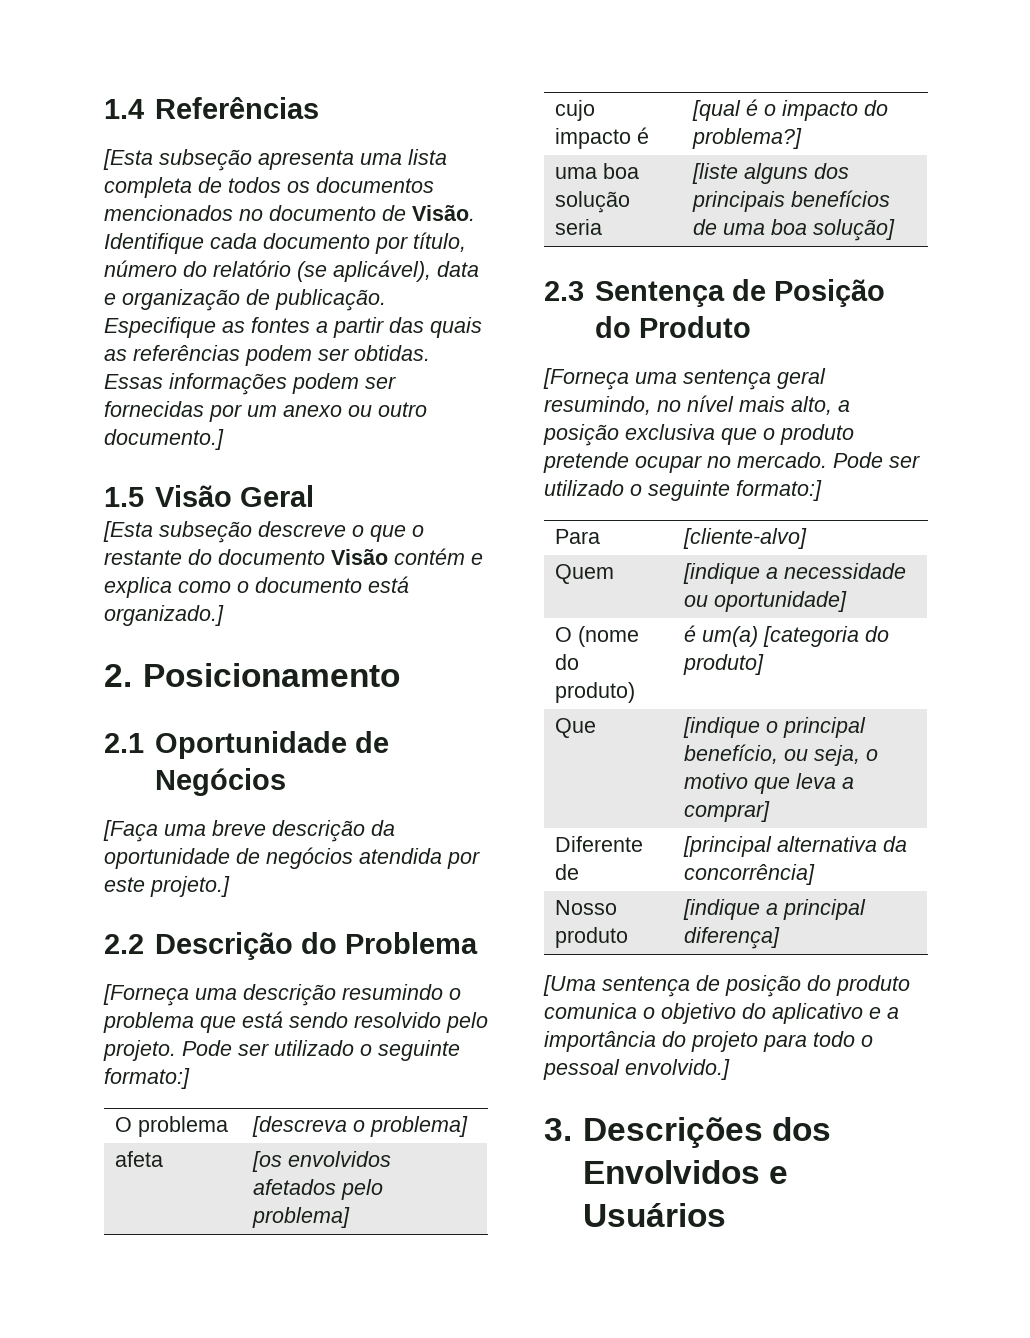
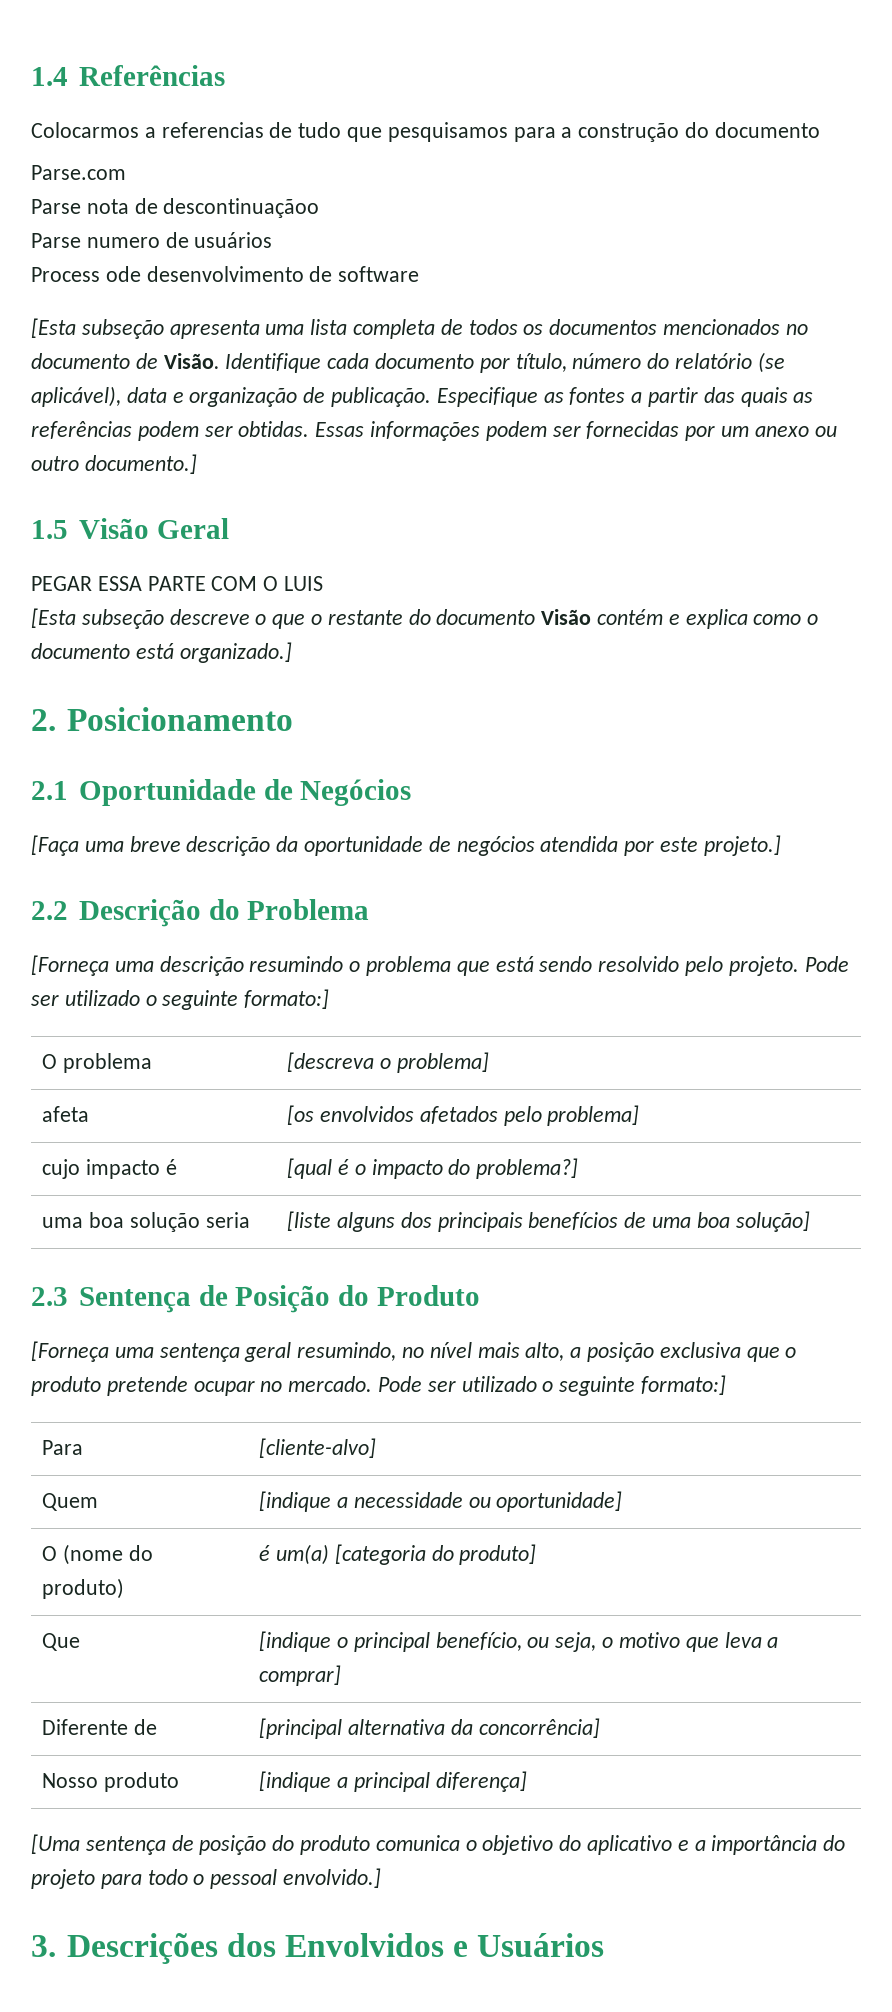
+ Colocarmos a referencias de tudo que pesquisamos para a construção do documento
+ Parse.com
+ Parse nota de descontinuaçãoo
+ Parse numero de usuários
+ Process ode desenvolvimento de software
+ PEGAR ESSA PARTE COM O LUIS

